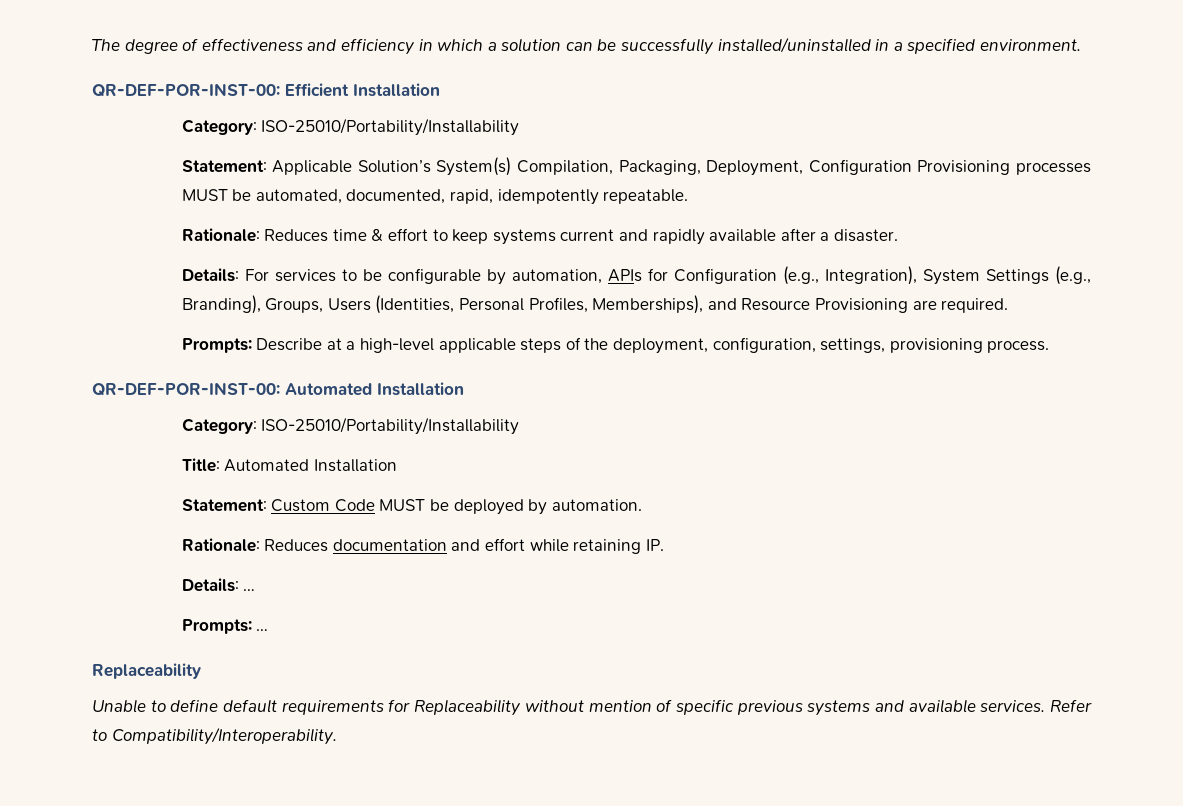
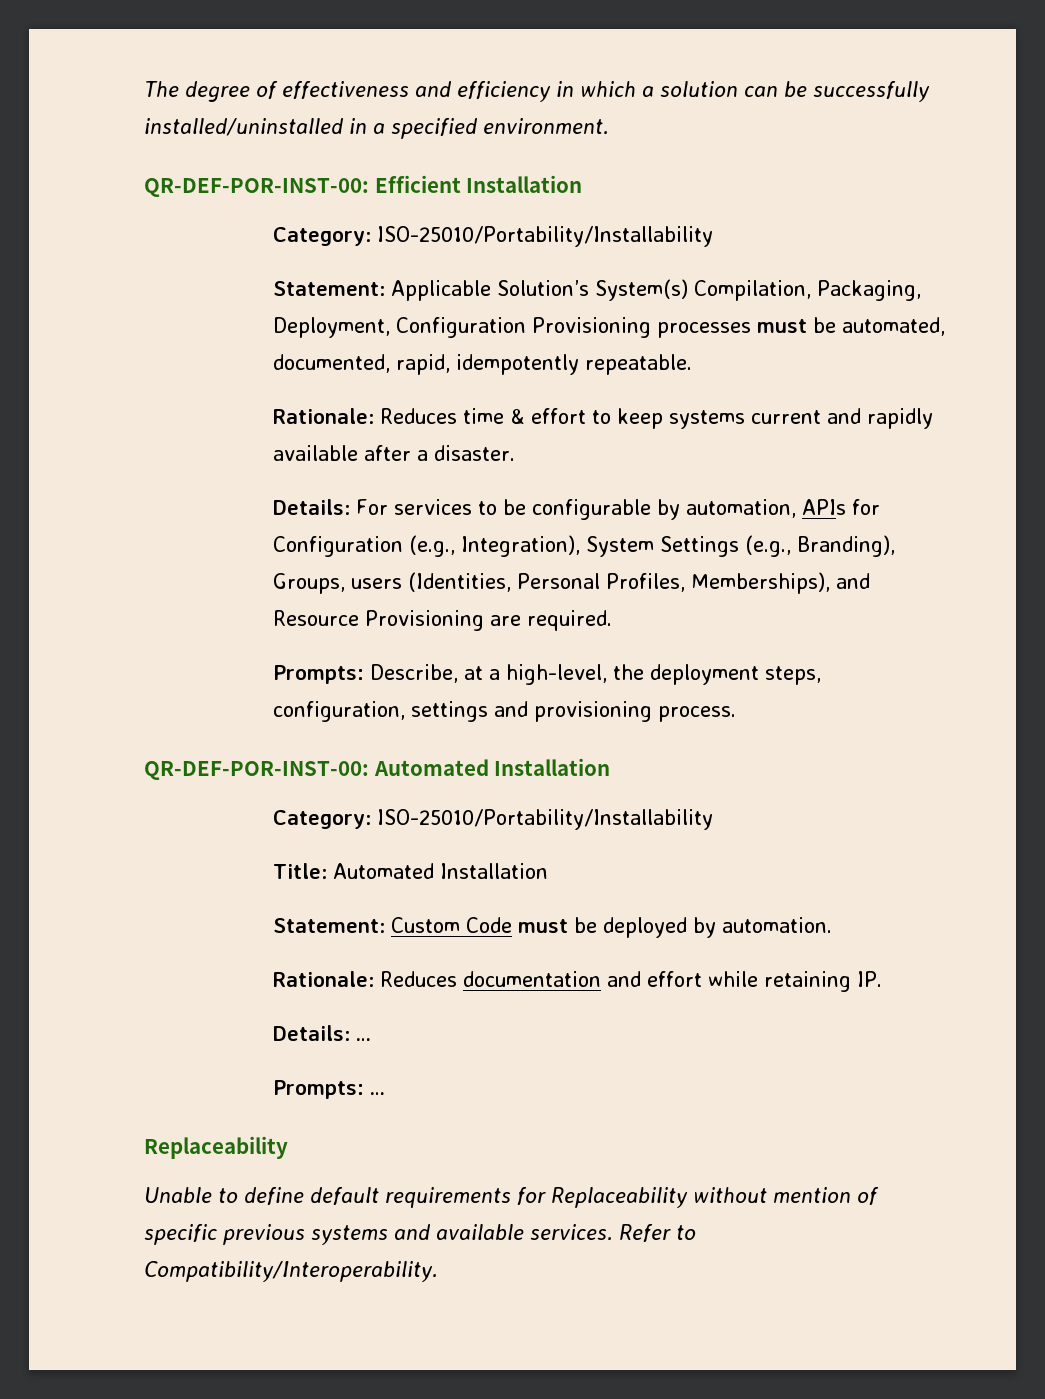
- Statement: Applicable Solution’s System(s) Compilation, Packaging, Deployment, Configuration Provisioning processes MUST be automated, documented, rapid, idempotently repeatable.
+ Statement: Applicable Solution’s System(s) Compilation, Packaging, Deployment, Configuration Provisioning processes must be automated, documented, rapid, idempotently repeatable.
- Details: For services to be configurable by automation, APIs for Configuration (e.g., Integration), System Settings (e.g., Branding), Groups, Users (Identities, Personal Profiles, Memberships), and Resource Provisioning are required.
+ Details: For services to be configurable by automation, APIs for Configuration (e.g., Integration), System Settings (e.g., Branding), Groups, users (Identities, Personal Profiles, Memberships), and Resource Provisioning are required.
- Prompts: Describe at a high-level applicable steps of the deployment, configuration, settings, provisioning process.
+ Prompts: Describe, at a high-level, the deployment steps, configuration, settings and provisioning process.
- Statement: Custom Code MUST be deployed by automation.
+ Statement: Custom Code must be deployed by automation.

